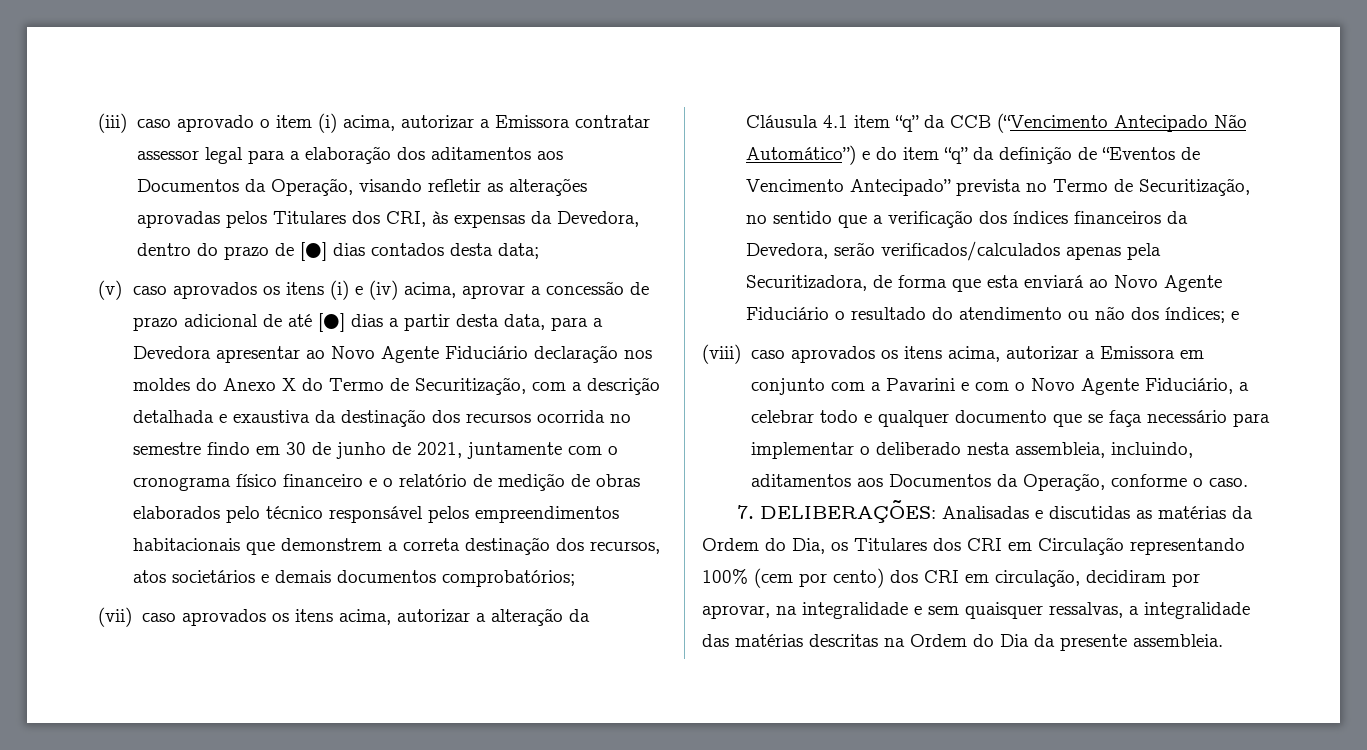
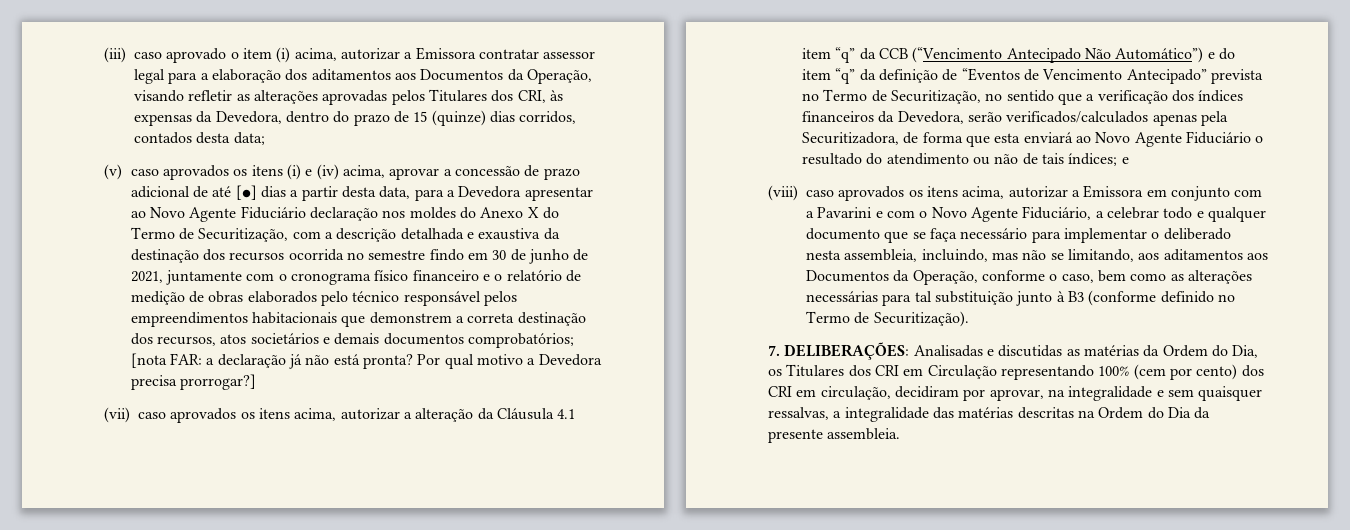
- (iii) caso aprovado o item (i) acima, autorizar a Emissora contratar assessor legal para a elaboração dos aditamentos aos Documentos da Operação, visando refletir as alterações aprovadas pelos Titulares dos CRI, às expensas da Devedora, dentro do prazo de [●] dias contados desta data;
+ (iii) caso aprovado o item (i) acima, autorizar a Emissora contratar assessor legal para a elaboração dos aditamentos aos Documentos da Operação, visando refletir as alterações aprovadas pelos Titulares dos CRI, às expensas da Devedora, dentro do prazo de 15 (quinze) dias corridos, contados desta data;
+ [nota FAR: a declaração já não está pronta? Por qual motivo a Devedora precisa prorrogar?]
- (vii) caso aprovados os itens acima, autorizar a alteração da Cláusula 4.1 item “q” da CCB (“Vencimento Antecipado Não Automático”) e do item “q” da definição de “Eventos de Vencimento Antecipado” prevista no Termo de Securitização, no sentido que a verificação dos índices financeiros da Devedora, serão verificados/calculados apenas pela Securitizadora, de forma que esta enviará ao Novo Agente Fiduciário o resultado do atendimento ou não dos índices;
+ (vii) caso aprovados os itens acima, autorizar a alteração da Cláusula 4.1 item “q” da CCB (“Vencimento Antecipado Não Automático”) e do item “q” da definição de “Eventos de Vencimento Antecipado” prevista no Termo de Securitização, no sentido que a verificação dos índices financeiros da Devedora, serão verificados/calculados apenas pela Securitizadora, de forma que esta enviará ao Novo Agente Fiduciário o resultado do atendimento ou não de tais índices;
- (viii) caso aprovados os itens acima, autorizar a Emissora em conjunto com a Pavarini e com o Novo Agente Fiduciário, a celebrar todo e qualquer documento que se faça necessário para implementar o deliberado nesta assembleia, incluindo, aditamentos aos Documentos da Operação, conforme o caso.
+ (viii) caso aprovados os itens acima, autorizar a Emissora em conjunto com a Pavarini e com o Novo Agente Fiduciário, a celebrar todo e qualquer documento que se faça necessário para implementar o deliberado nesta assembleia, incluindo, mas não se limitando, aos aditamentos aos Documentos da Operação, conforme o caso, bem como as alterações necessárias para tal substituição junto à B3 (conforme definido no Termo de Securitização).

